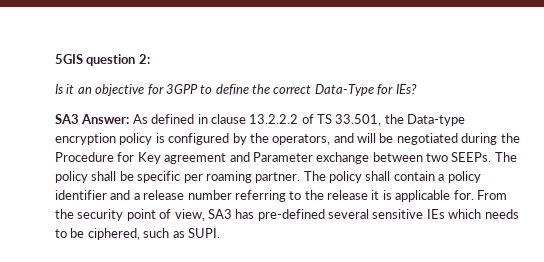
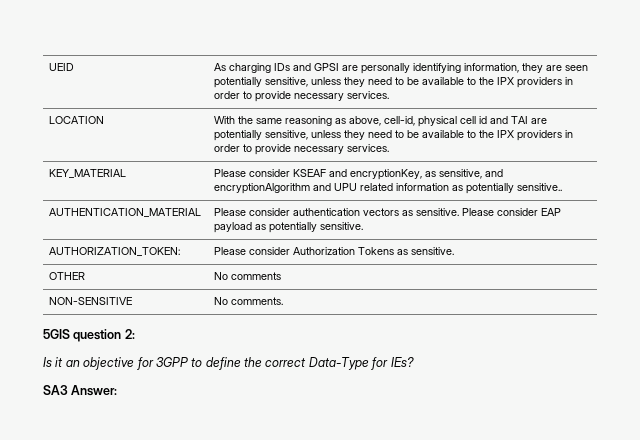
+ UEID | As charging IDs and GPSI are personally identifying information, they are seen potentially sensitive, unless they need to be available to the IPX providers in order to provide necessary services.
+ LOCATION | With the same reasoning as above, cell-id, physical cell id and TAI are potentially sensitive, unless they need to be available to the IPX providers in order to provide necessary services.
+ KEY_MATERIAL | Please consider KSEAF and encryptionKey, as sensitive, and encryptionAlgorithm and UPU related information as potentially sensitive..
+ AUTHENTICATION_MATERIAL | Please consider authentication vectors as sensitive. Please consider EAP payload as potentially sensitive.
+ AUTHORIZATION_TOKEN: | Please consider Authorization Tokens as sensitive.
+ OTHER | No comments
+ NON-SENSITIVE | No comments.
- SA3 Answer: As defined in clause 13.2.2.2 of TS 33.501, the Data-type encryption policy is configured by the operators, and will be negotiated during the Procedure for Key agreement and Parameter exchange between two SEEPs. The policy shall be specific per roaming partner. The policy shall contain a policy identifier and a release number referring to the release it is applicable for. From the security point of view, SA3 has pre-defined several sensitive IEs which needs to be ciphered, such as SUPI.
+ SA3 Answer:

